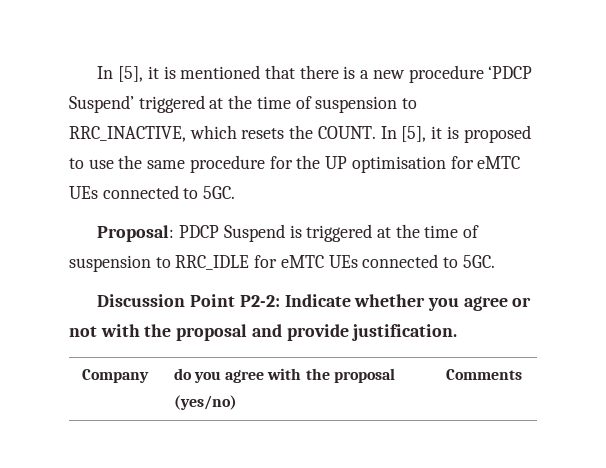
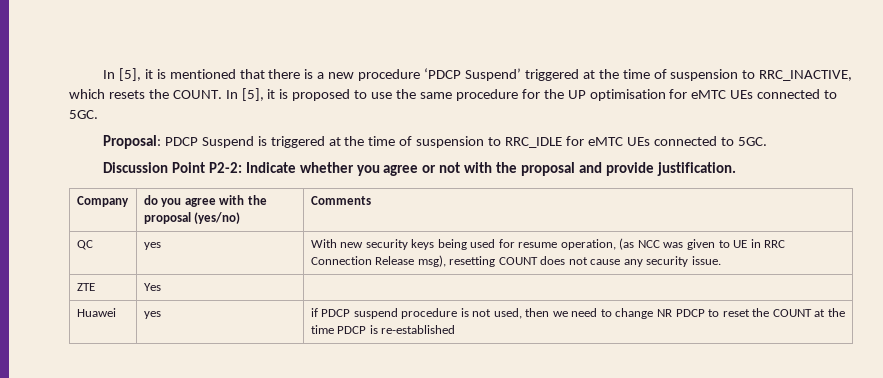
+ QC | yes | With new security keys being used for resume operation, (as NCC was given to UE in RRC Connection Release msg), resetting COUNT does not cause any security issue.
+ ZTE | Yes |
+ Huawei | yes | if PDCP suspend procedure is not used, then we need to change NR PDCP to reset the COUNT at the time PDCP is re-established

